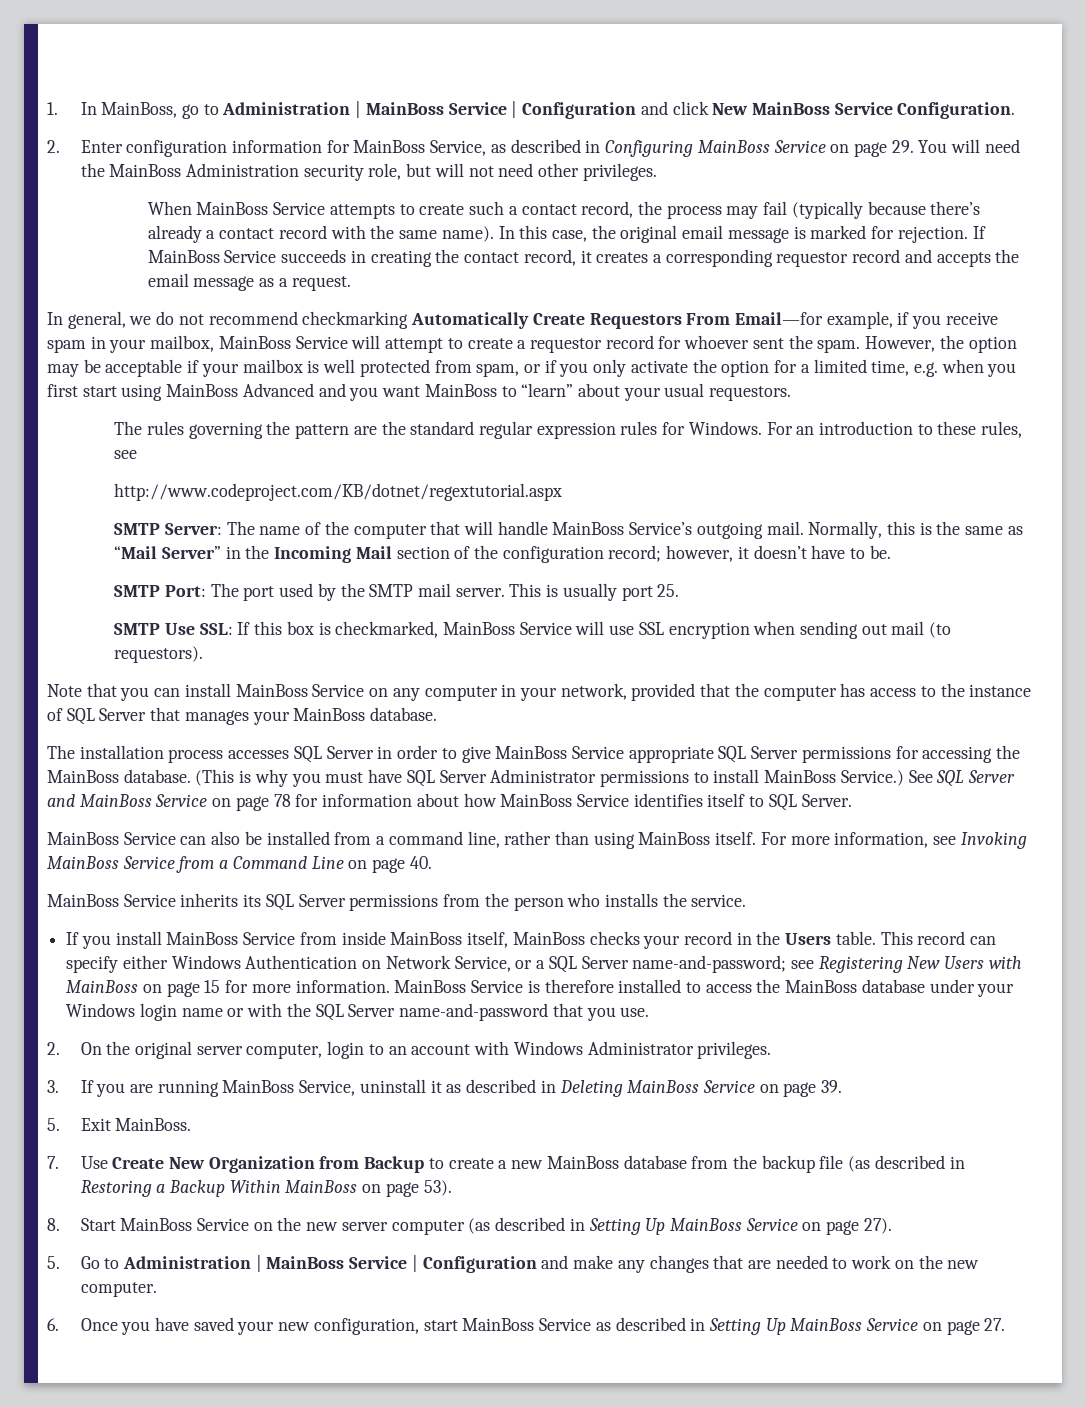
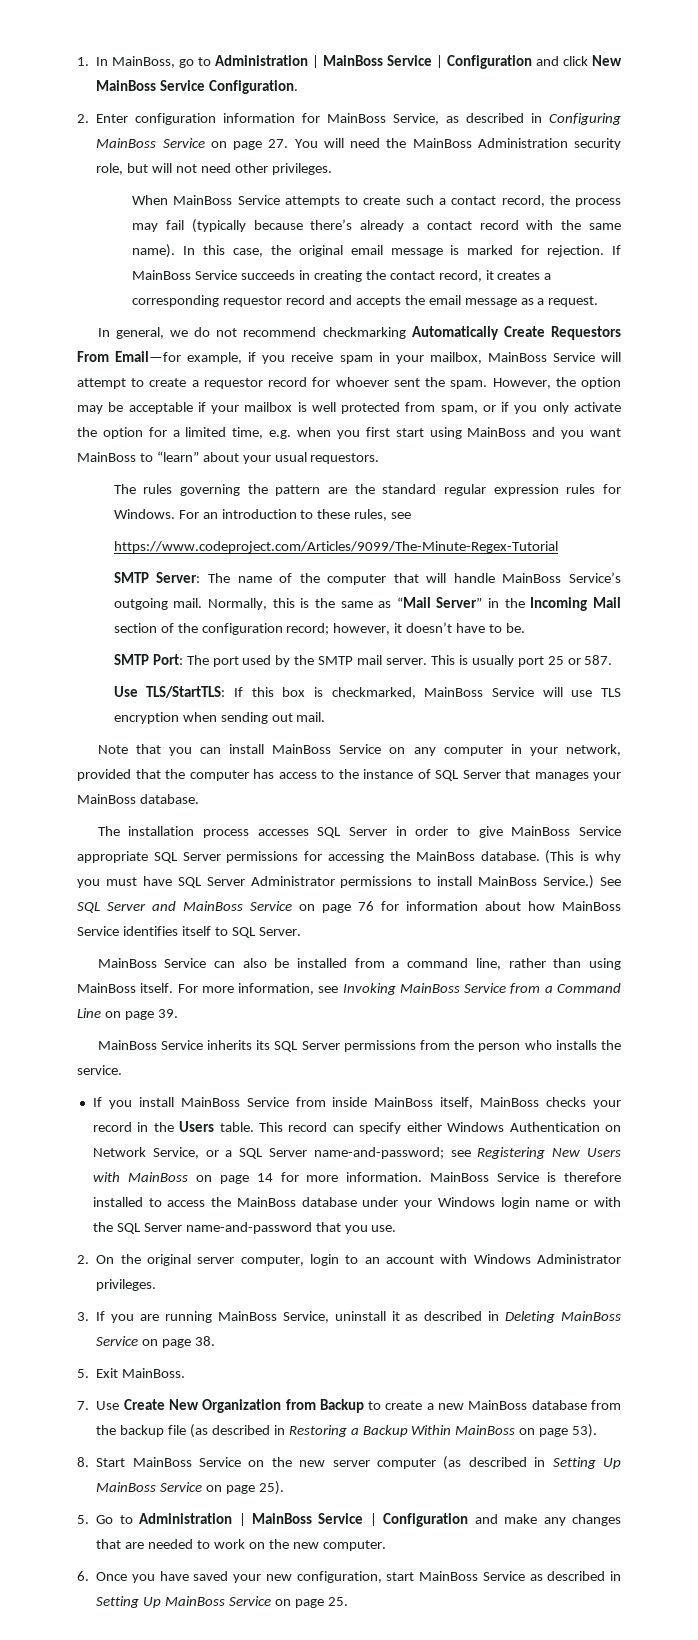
- 2. Enter configuration information for MainBoss Service, as described in Configuring MainBoss Service on page 29. You will need the MainBoss Administration security role, but will not need other privileges.
+ 2. Enter configuration information for MainBoss Service, as described in Configuring MainBoss Service on page 27. You will need the MainBoss Administration security role, but will not need other privileges.
- However, the option may be acceptable if your mailbox is well protected from spam, or if you only activate the option for a limited time, e.g. when you first start using MainBoss Advanced and you want MainBoss to “learn” about your usual requestors.
+ However, the option may be acceptable if your mailbox is well protected from spam, or if you only activate the option for a limited time, e.g. when you first start using MainBoss and you want MainBoss to “learn” about your usual requestors.
- http://www.codeproject.com/KB/dotnet/regextutorial.aspx
+ https://www.codeproject.com/Articles/9099/The-Minute-Regex-Tutorial
- This is usually port 25.
- SMTP Use SSL: If this box is checkmarked, MainBoss Service will use SSL encryption when sending out mail (to requestors).
+ This is usually port 25 or 587.
+ Use TLS/StartTLS: If this box is checkmarked, MainBoss Service will use TLS encryption when sending out mail.
- See SQL Server and MainBoss Service on page 78 for information about how MainBoss Service identifies itself to SQL Server.
+ See SQL Server and MainBoss Service on page 76 for information about how MainBoss Service identifies itself to SQL Server.
- For more information, see Invoking MainBoss Service from a Command Line on page 40.
+ For more information, see Invoking MainBoss Service from a Command Line on page 39.
- This record can specify either Windows Authentication on Network Service, or a SQL Server name-and-password; see Registering New Users with MainBoss on page 15 for more information.
+ This record can specify either Windows Authentication on Network Service, or a SQL Server name-and-password; see Registering New Users with MainBoss on page 14 for more information.
- 3. If you are running MainBoss Service, uninstall it as described in Deleting MainBoss Service on page 39.
+ 3. If you are running MainBoss Service, uninstall it as described in Deleting MainBoss Service on page 38.
- 8. Start MainBoss Service on the new server computer (as described in Setting Up MainBoss Service on page 27).
+ 8. Start MainBoss Service on the new server computer (as described in Setting Up MainBoss Service on page 25).
- 6. Once you have saved your new configuration, start MainBoss Service as described in Setting Up MainBoss Service on page 27.
+ 6. Once you have saved your new configuration, start MainBoss Service as described in Setting Up MainBoss Service on page 25.

